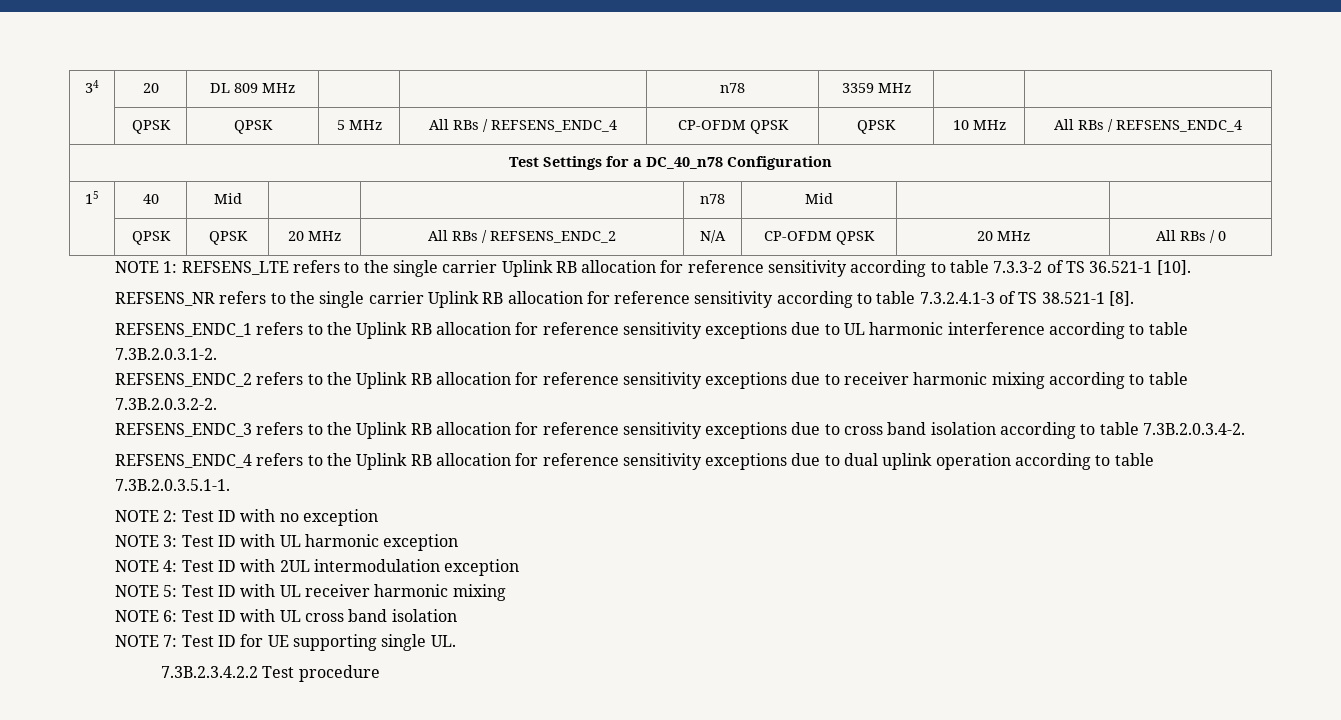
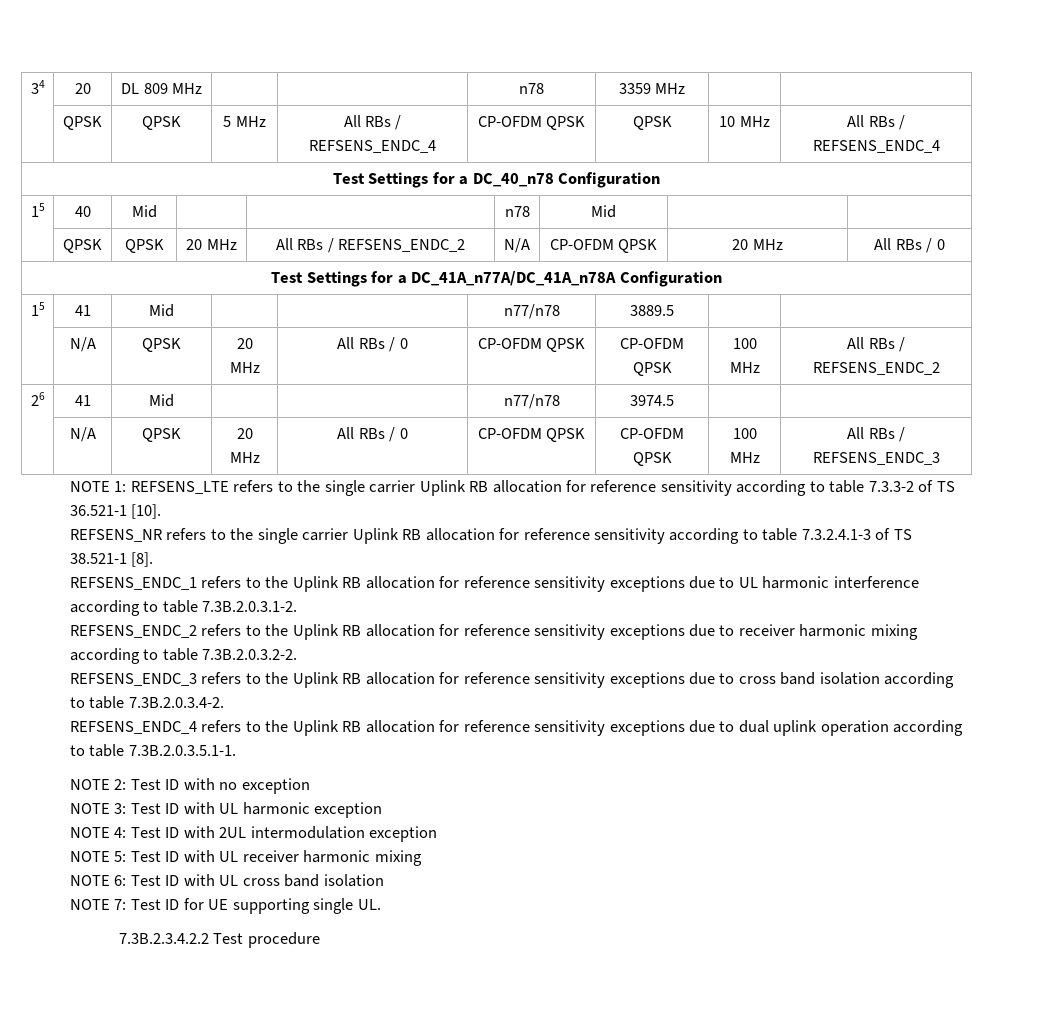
+ Test Settings for a DC_41A_n77A/DC_41A_n78A Configuration
+ 15 | 41 | Mid | | | n77/n78 | 3889.5 | |
+ | N/A | QPSK | 20 MHz | All RBs / 0 | CP-OFDM QPSK | CP-OFDM QPSK | 100 MHz | All RBs / REFSENS_ENDC_2
+ 26 | 41 | Mid | | | n77/n78 | 3974.5 | |
+ | N/A | QPSK | 20 MHz | All RBs / 0 | CP-OFDM QPSK | CP-OFDM QPSK | 100 MHz | All RBs / REFSENS_ENDC_3

